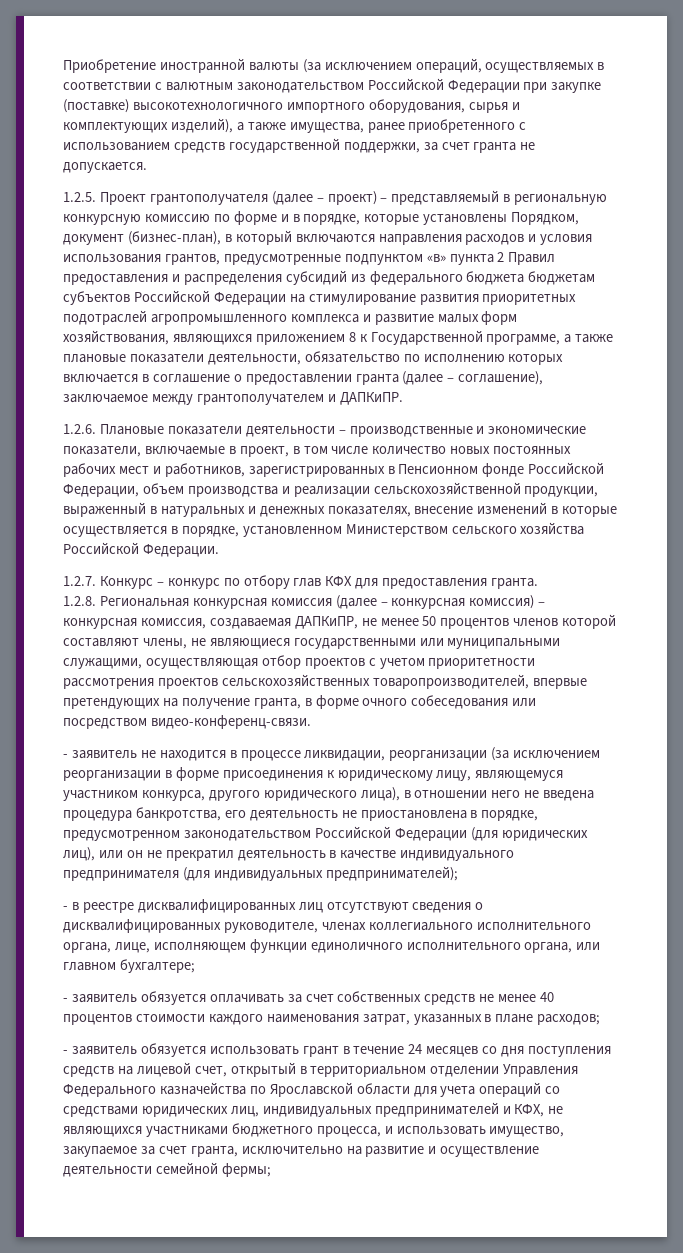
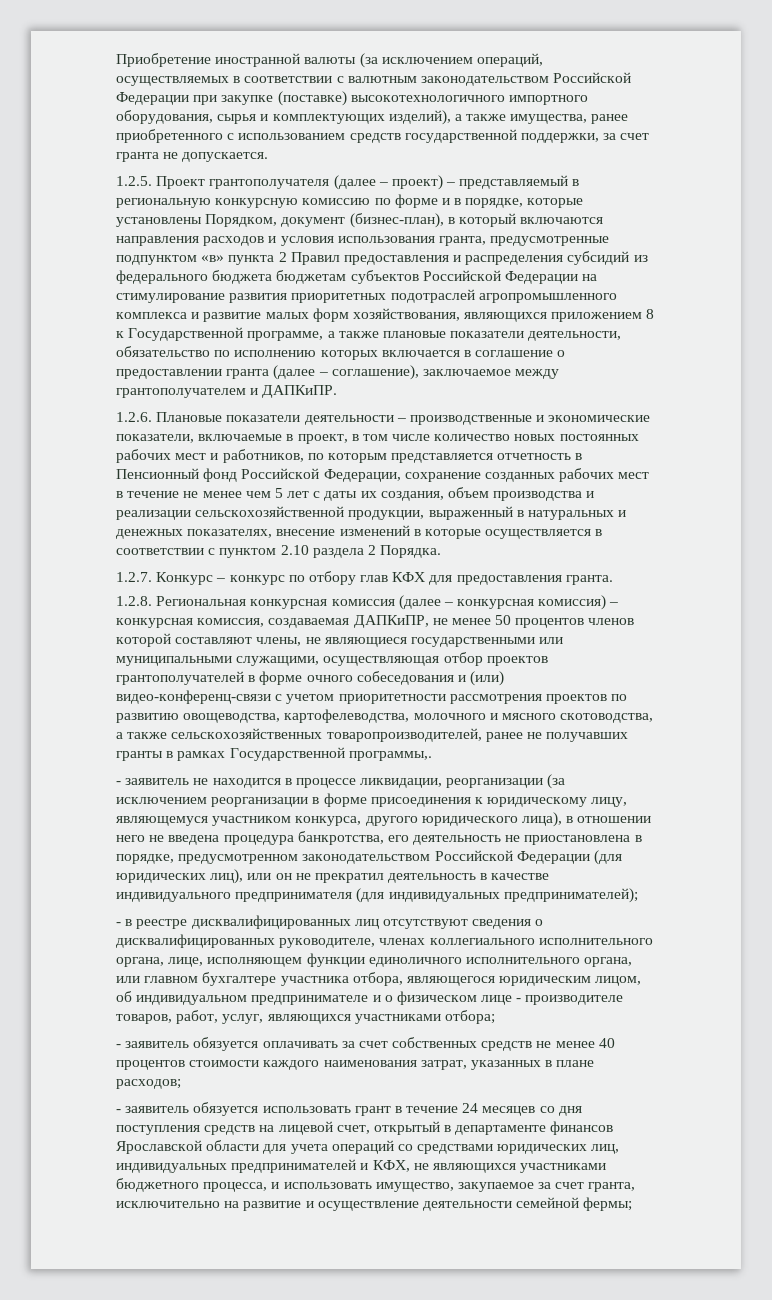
- 1.2.5. Проект грантополучателя (далее – проект) – представляемый в региональную конкурсную комиссию по форме и в порядке, которые установлены Порядком, документ (бизнес-план), в который включаются направления расходов и условия использования грантов, предусмотренные подпунктом «в» пункта 2 Правил предоставления и распределения субсидий из федерального бюджета бюджетам субъектов Российской Федерации на стимулирование развития приоритетных подотраслей агропромышленного комплекса и развитие малых форм хозяйствования, являющихся приложением 8 к Государственной программе, а также плановые показатели деятельности, обязательство по исполнению которых включается в соглашение о предоставлении гранта (далее – соглашение), заключаемое между грантополучателем и ДАПКиПР.
+ 1.2.5. Проект грантополучателя (далее – проект) – представляемый в региональную конкурсную комиссию по форме и в порядке, которые установлены Порядком, документ (бизнес-план), в который включаются направления расходов и условия использования гранта, предусмотренные подпунктом «в» пункта 2 Правил предоставления и распределения субсидий из федерального бюджета бюджетам субъектов Российской Федерации на стимулирование развития приоритетных подотраслей агропромышленного комплекса и развитие малых форм хозяйствования, являющихся приложением 8 к Государственной программе, а также плановые показатели деятельности, обязательство по исполнению которых включается в соглашение о предоставлении гранта (далее – соглашение), заключаемое между грантополучателем и ДАПКиПР.
- 1.2.6. Плановые показатели деятельности – производственные и экономические показатели, включаемые в проект, в том числе количество новых постоянных рабочих мест и работников, зарегистрированных в Пенсионном фонде Российской Федерации, объем производства и реализации сельскохозяйственной продукции, выраженный в натуральных и денежных показателях, внесение изменений в которые осуществляется в порядке, установленном Министерством сельского хозяйства Российской Федерации.
+ 1.2.6. Плановые показатели деятельности – производственные и экономические показатели, включаемые в проект, в том числе количество новых постоянных рабочих мест и работников, по которым представляется отчетность в Пенсионный фонд Российской Федерации, сохранение созданных рабочих мест в течение не менее чем 5 лет с даты их создания, объем производства и реализации сельскохозяйственной продукции, выраженный в натуральных и денежных показателях, внесение изменений в которые осуществляется в соответствии с пунктом 2.10 раздела 2 Порядка.
- 1.2.8. Региональная конкурсная комиссия (далее – конкурсная комиссия) – конкурсная комиссия, создаваемая ДАПКиПР, не менее 50 процентов членов которой составляют члены, не являющиеся государственными или муниципальными служащими, осуществляющая отбор проектов с учетом приоритетности рассмотрения проектов сельскохозяйственных товаропроизводителей, впервые претендующих на получение гранта, в форме очного собеседования или посредством видео-конференц-связи.
+ 1.2.8. Региональная конкурсная комиссия (далее – конкурсная комиссия) – конкурсная комиссия, создаваемая ДАПКиПР, не менее 50 процентов членов которой составляют члены, не являющиеся государственными или муниципальными служащими, осуществляющая отбор проектов грантополучателей в форме очного собеседования и (или) видео-конференц-связи с учетом приоритетности рассмотрения проектов по развитию овощеводства, картофелеводства, молочного и мясного скотоводства, а также сельскохозяйственных товаропроизводителей, ранее не получавших гранты в рамках Государственной программы,.
- - в реестре дисквалифицированных лиц отсутствуют сведения о дисквалифицированных руководителе, членах коллегиального исполнительного органа, лице, исполняющем функции единоличного исполнительного органа, или главном бухгалтере;
+ - в реестре дисквалифицированных лиц отсутствуют сведения о дисквалифицированных руководителе, членах коллегиального исполнительного органа, лице, исполняющем функции единоличного исполнительного органа, или главном бухгалтере участника отбора, являющегося юридическим лицом, об индивидуальном предпринимателе и о физическом лице - производителе товаров, работ, услуг, являющихся участниками отбора;
- - заявитель обязуется использовать грант в течение 24 месяцев со дня поступления средств на лицевой счет, открытый в территориальном отделении Управления Федерального казначейства по Ярославской области для учета операций со средствами юридических лиц, индивидуальных предпринимателей и КФХ, не являющихся участниками бюджетного процесса, и использовать имущество, закупаемое за счет гранта, исключительно на развитие и осуществление деятельности семейной фермы;
+ - заявитель обязуется использовать грант в течение 24 месяцев со дня поступления средств на лицевой счет, открытый в департаменте финансов Ярославской области для учета операций со средствами юридических лиц, индивидуальных предпринимателей и КФХ, не являющихся участниками бюджетного процесса, и использовать имущество, закупаемое за счет гранта, исключительно на развитие и осуществление деятельности семейной фермы;

